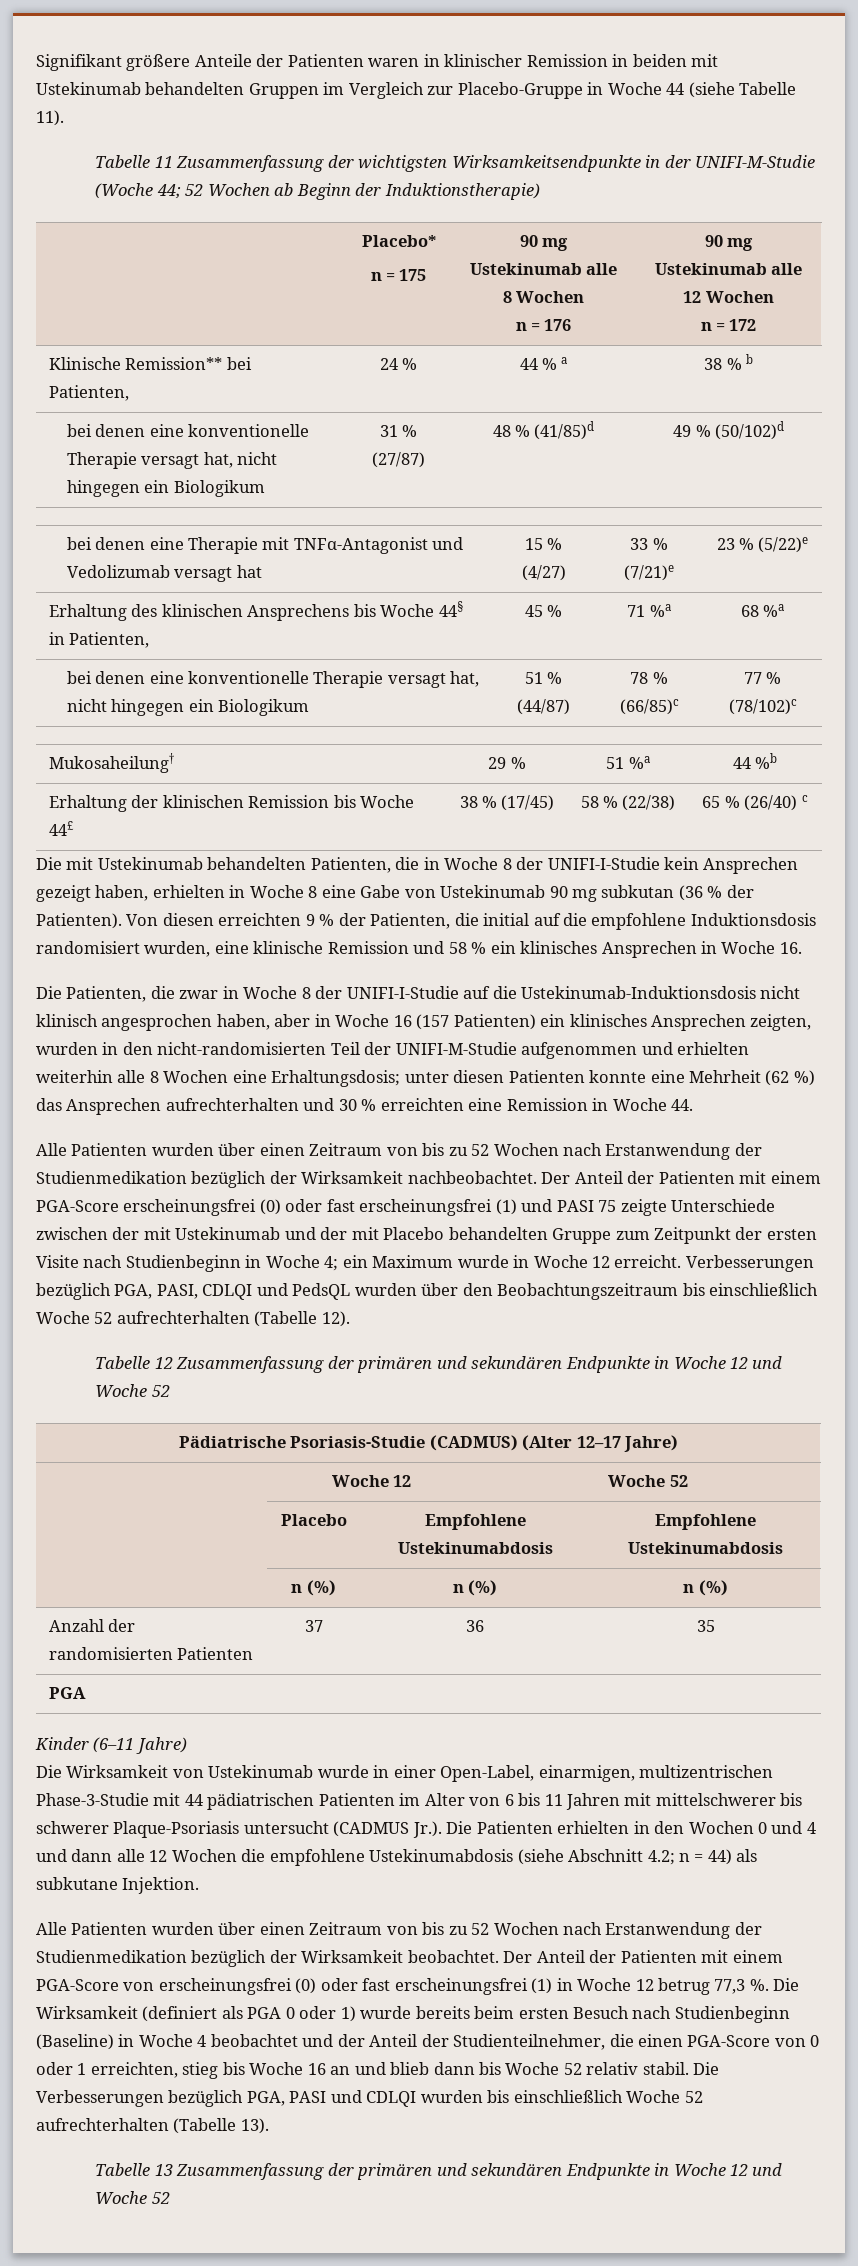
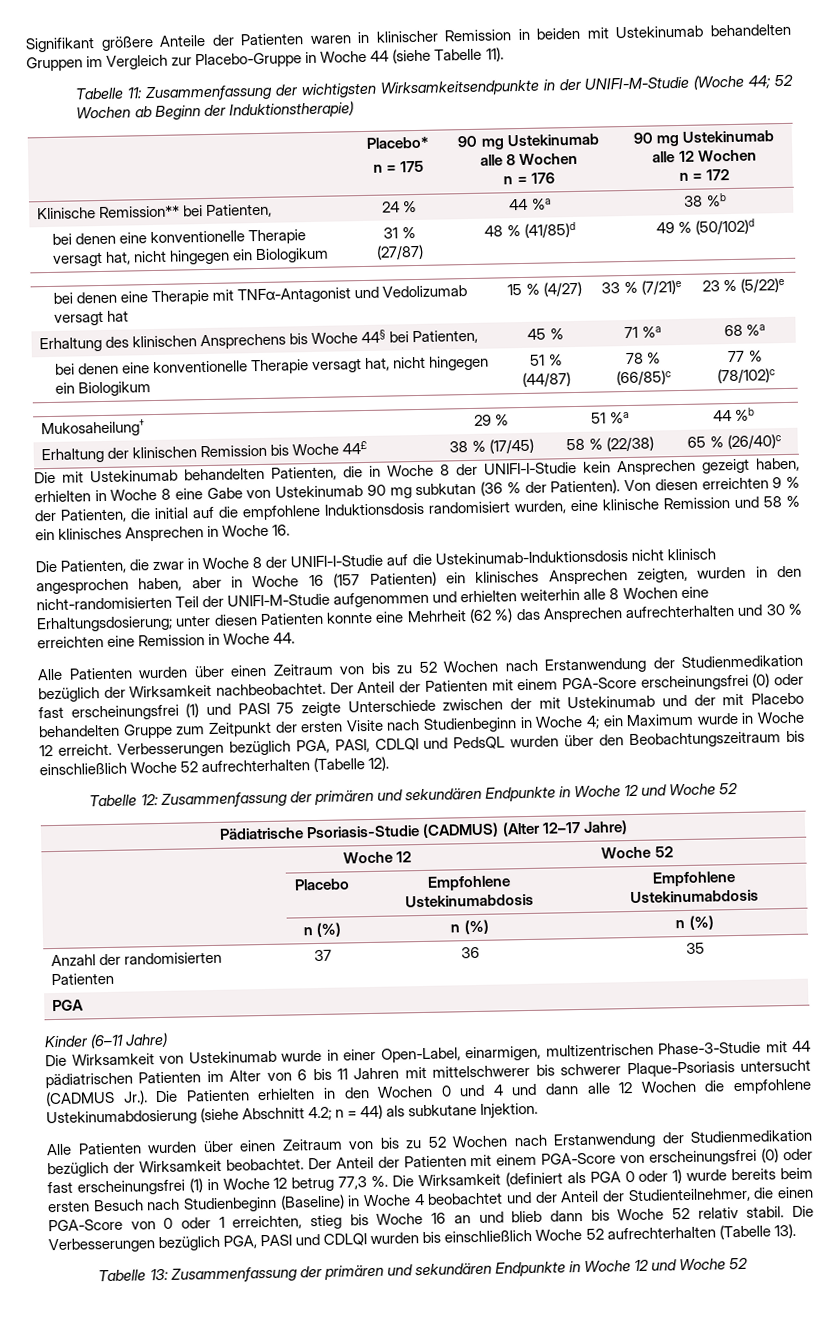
- Tabelle 11 Zusammenfassung der wichtigsten Wirksamkeitsendpunkte in der UNIFI-M-Studie (Woche 44; 52 Wochen ab Beginn der Induktionstherapie)
+ Tabelle 11: Zusammenfassung der wichtigsten Wirksamkeitsendpunkte in der UNIFI-M-Studie (Woche 44; 52 Wochen ab Beginn der Induktionstherapie)
- Klinische Remission** bei Patienten, | 24 % | 44 % a | 38 % b
+ Klinische Remission** bei Patienten, | 24 % | 44 %a | 38 %b
- Erhaltung des klinischen Ansprechens bis Woche 44§ in Patienten, | 45 % | 71 %a | 68 %a
+ Erhaltung des klinischen Ansprechens bis Woche 44§ bei Patienten, | 45 % | 71 %a | 68 %a
- Erhaltung der klinischen Remission bis Woche 44£ | 38 % (17/45) | 58 % (22/38) | 65 % (26/40) c
+ Erhaltung der klinischen Remission bis Woche 44£ | 38 % (17/45) | 58 % (22/38) | 65 % (26/40)c
- Die Patienten, die zwar in Woche 8 der UNIFI-I-Studie auf die Ustekinumab-Induktionsdosis nicht klinisch angesprochen haben, aber in Woche 16 (157 Patienten) ein klinisches Ansprechen zeigten, wurden in den nicht-randomisierten Teil der UNIFI-M-Studie aufgenommen und erhielten weiterhin alle 8 Wochen eine Erhaltungsdosis;
+ Die Patienten, die zwar in Woche 8 der UNIFI-I-Studie auf die Ustekinumab-Induktionsdosis nicht klinisch angesprochen haben, aber in Woche 16 (157 Patienten) ein klinisches Ansprechen zeigten, wurden in den nicht-randomisierten Teil der UNIFI-M-Studie aufgenommen und erhielten weiterhin alle 8 Wochen eine Erhaltungsdosierung;
- Tabelle 12 Zusammenfassung der primären und sekundären Endpunkte in Woche 12 und Woche 52
+ Tabelle 12: Zusammenfassung der primären und sekundären Endpunkte in Woche 12 und Woche 52
- Die Wirksamkeit von Ustekinumab wurde in einer Open-Label, einarmigen, multizentrischen Phase-3-Studie mit 44 pädiatrischen Patienten im Alter von 6 bis 11 Jahren mit mittelschwerer bis schwerer Plaque-Psoriasis untersucht (CADMUS Jr.). Die Patienten erhielten in den Wochen 0 und 4 und dann alle 12 Wochen die empfohlene Ustekinumabdosis (siehe Abschnitt 4.2; n = 44) als subkutane Injektion.
+ Die Wirksamkeit von Ustekinumab wurde in einer Open-Label, einarmigen, multizentrischen Phase-3-Studie mit 44 pädiatrischen Patienten im Alter von 6 bis 11 Jahren mit mittelschwerer bis schwerer Plaque-Psoriasis untersucht (CADMUS Jr.). Die Patienten erhielten in den Wochen 0 und 4 und dann alle 12 Wochen die empfohlene Ustekinumabdosierung (siehe Abschnitt 4.2; n = 44) als subkutane Injektion.
- Tabelle 13 Zusammenfassung der primären und sekundären Endpunkte in Woche 12 und Woche 52
+ Tabelle 13: Zusammenfassung der primären und sekundären Endpunkte in Woche 12 und Woche 52

